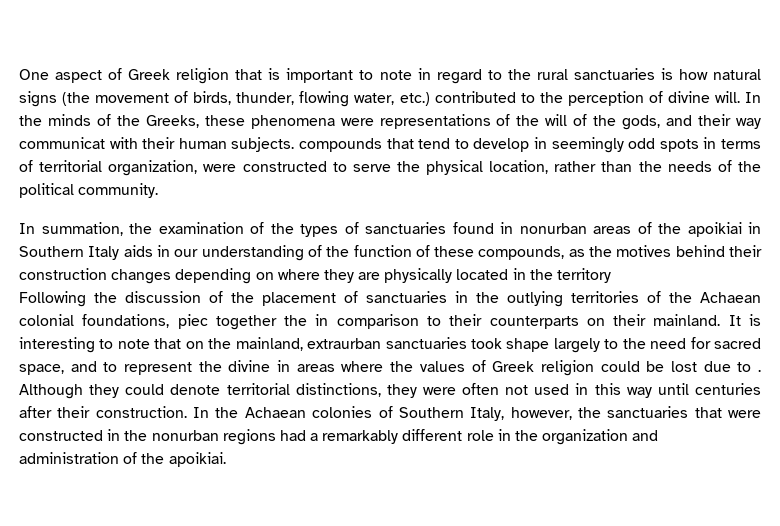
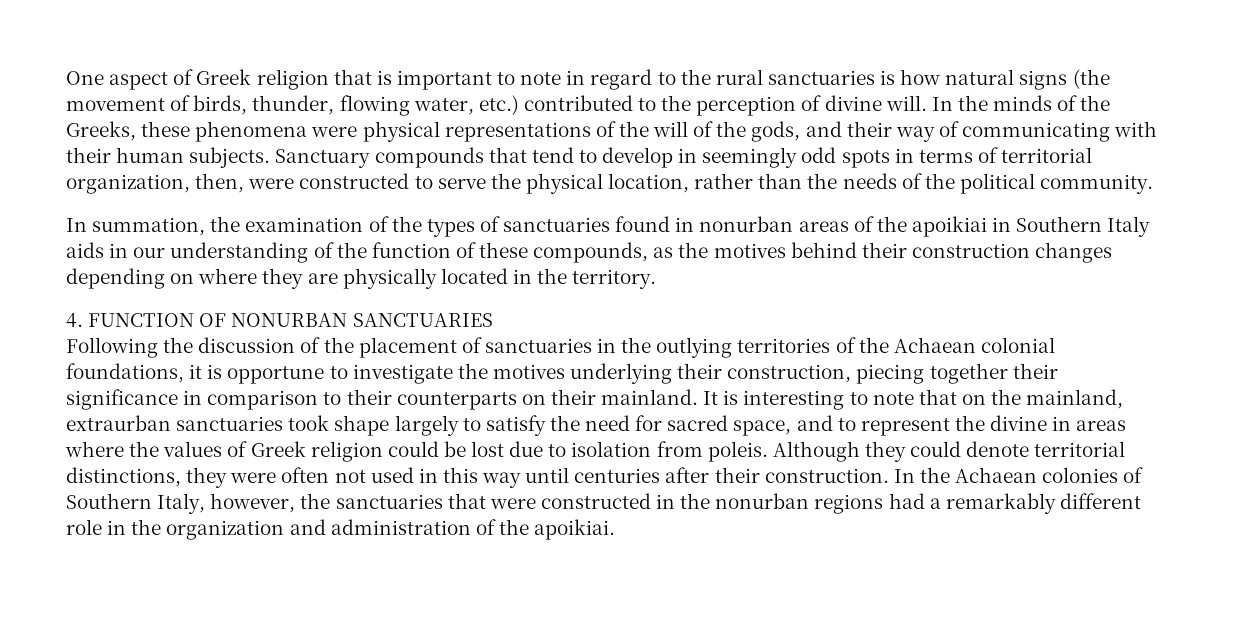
- In the minds of the Greeks, these phenomena were representations of the will of the gods, and their way communicat with their human subjects. compounds that tend to develop in seemingly odd spots in terms of territorial organization, were constructed to serve the physical location, rather than the needs of the political community.
+ In the minds of the Greeks, these phenomena were physical representations of the will of the gods, and their way of communicating with their human subjects. Sanctuary compounds that tend to develop in seemingly odd spots in terms of territorial organization, then, were constructed to serve the physical location, rather than the needs of the political community.
- In summation, the examination of the types of sanctuaries found in nonurban areas of the apoikiai in Southern Italy aids in our understanding of the function of these compounds, as the motives behind their construction changes depending on where they are physically located in the territory
+ In summation, the examination of the types of sanctuaries found in nonurban areas of the apoikiai in Southern Italy aids in our understanding of the function of these compounds, as the motives behind their construction changes depending on where they are physically located in the territory.
+ 4. FUNCTION OF NONURBAN SANCTUARIES
- Following the discussion of the placement of sanctuaries in the outlying territories of the Achaean colonial foundations, piec together the in comparison to their counterparts on their mainland.
+ Following the discussion of the placement of sanctuaries in the outlying territories of the Achaean colonial foundations, it is opportune to investigate the motives underlying their construction, piecing together their significance in comparison to their counterparts on their mainland.
- It is interesting to note that on the mainland, extraurban sanctuaries took shape largely to the need for sacred space, and to represent the divine in areas where the values of Greek religion could be lost due to .
+ It is interesting to note that on the mainland, extraurban sanctuaries took shape largely to satisfy the need for sacred space, and to represent the divine in areas where the values of Greek religion could be lost due to isolation from poleis.

